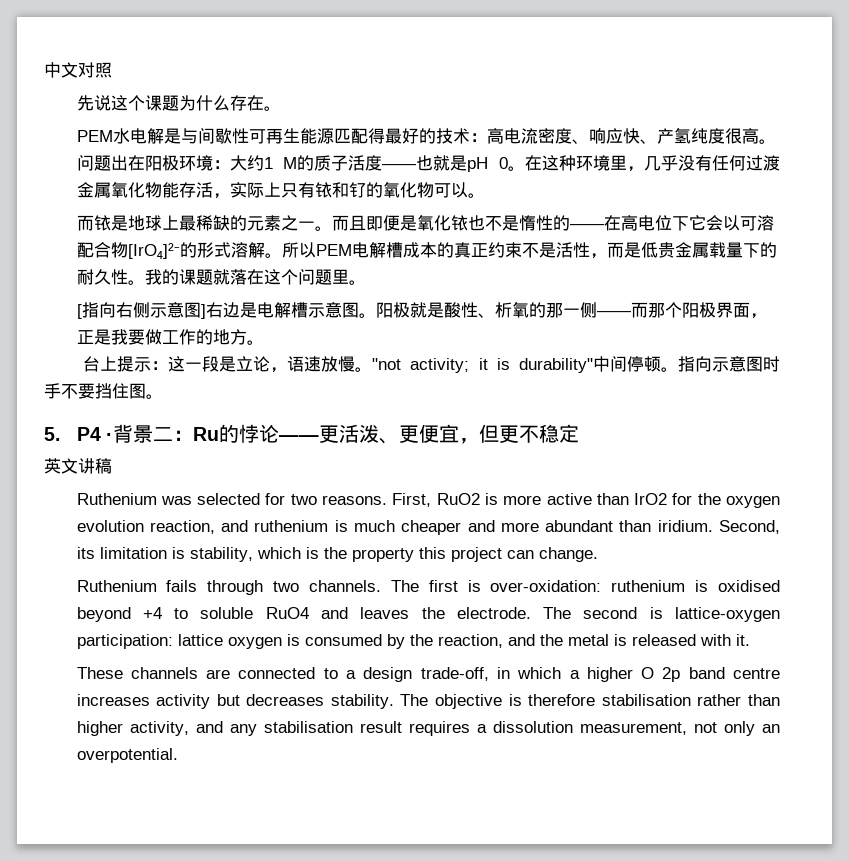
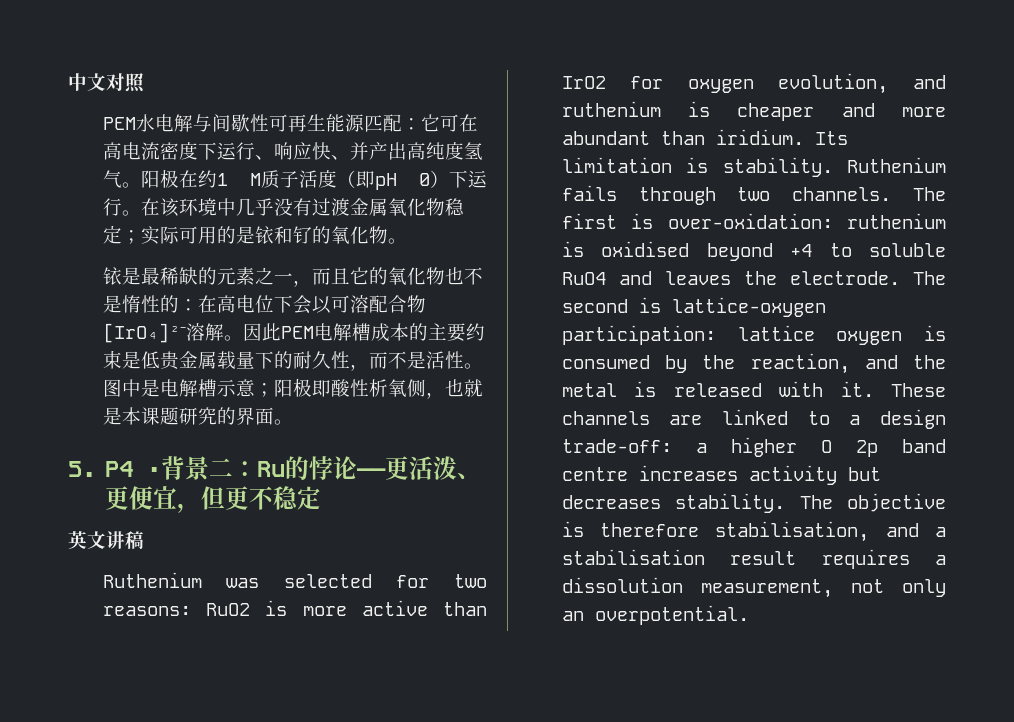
- 先说这个课题为什么存在。
- PEM水电解是与间歇性可再生能源匹配得最好的技术：高电流密度、响应快、产氢纯度很高。问题出在阳极环境：大约1 M的质子活度——也就是pH 0。在这种环境里，几乎没有任何过渡金属氧化物能存活，实际上只有铱和钌的氧化物可以。
- 而铱是地球上最稀缺的元素之一。而且即便是氧化铱也不是惰性的——在高电位下它会以可溶配合物[IrO₄]²⁻的形式溶解。所以PEM电解槽成本的真正约束不是活性，而是低贵金属载量下的耐久性。我的课题就落在这个问题里。
- [指向右侧示意图]右边是电解槽示意图。阳极就是酸性、析氧的那一侧——而那个阳极界面，正是我要做工作的地方。
- 台上提示：这一段是立论，语速放慢。"not activity; it is durability"中间停顿。指向示意图时手不要挡住图。
+ PEM水电解与间歇性可再生能源匹配：它可在高电流密度下运行、响应快、并产出高纯度氢气。阳极在约1 M质子活度（即pH 0）下运行。在该环境中几乎没有过渡金属氧化物稳定；实际可用的是铱和钌的氧化物。
+ 铱是最稀缺的元素之一，而且它的氧化物也不是惰性的：在高电位下会以可溶配合物[IrO₄]²⁻溶解。因此PEM电解槽成本的主要约束是低贵金属载量下的耐久性，而不是活性。图中是电解槽示意；阳极即酸性析氧侧，也就是本课题研究的界面。
- Ruthenium was selected for two reasons. First, RuO2 is more active than IrO2 for the oxygen evolution reaction, and ruthenium is much cheaper and more abundant than iridium.
+ Ruthenium was selected for two reasons: RuO2 is more active than IrO2 for oxygen evolution, and ruthenium is cheaper and more abundant than iridium.
- Second, its limitation is stability, which is the property this project can change.
- Ruthenium fails through two channels.
+ Its limitation is stability. Ruthenium fails through two channels.
- The second is lattice-oxygen participation: lattice oxygen is consumed by the reaction, and the metal is released with it.
- These channels are connected to a design trade-off, in which a higher O 2p band centre increases activity but decreases stability.
+ The second is lattice-oxygen participation: lattice oxygen is consumed by the reaction, and the metal is released with it. These channels are linked to a design trade-off: a higher O 2p band centre increases activity but decreases stability.
- The objective is therefore stabilisation rather than higher activity, and any stabilisation result requires a dissolution measurement, not only an overpotential.
+ The objective is therefore stabilisation, and a stabilisation result requires a dissolution measurement, not only an overpotential.

